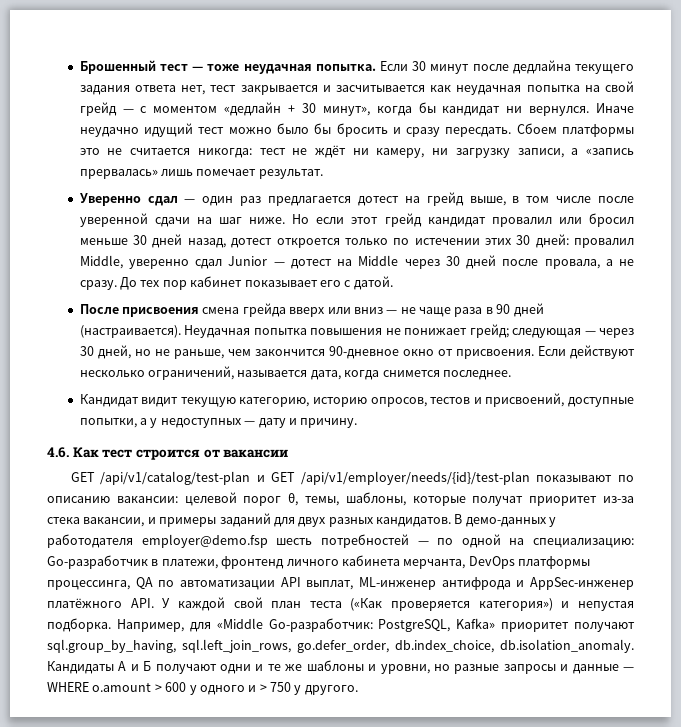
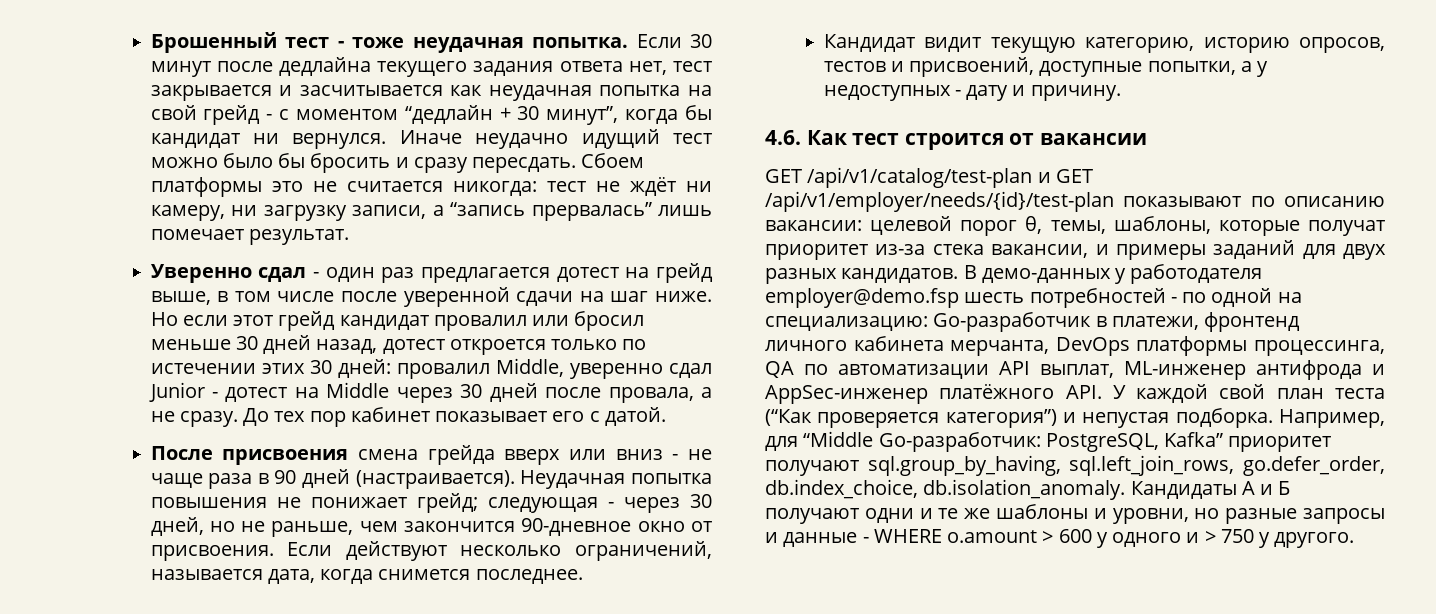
- Брошенный тест — тоже неудачная попытка.
+ Брошенный тест - тоже неудачная попытка.
- Если 30 минут после дедлайна текущего задания ответа нет, тест закрывается и засчитывается как неудачная попытка на свой грейд — с моментом «дедлайн + 30 минут», когда бы кандидат ни вернулся.
+ Если 30 минут после дедлайна текущего задания ответа нет, тест закрывается и засчитывается как неудачная попытка на свой грейд - с моментом “дедлайн + 30 минут”, когда бы кандидат ни вернулся.
- Сбоем платформы это не считается никогда: тест не ждёт ни камеру, ни загрузку записи, а «запись прервалась» лишь помечает результат.
+ Сбоем платформы это не считается никогда: тест не ждёт ни камеру, ни загрузку записи, а “запись прервалась” лишь помечает результат.
- Уверенно сдал — один раз предлагается дотест на грейд выше, в том числе после уверенной сдачи на шаг ниже.
+ Уверенно сдал - один раз предлагается дотест на грейд выше, в том числе после уверенной сдачи на шаг ниже.
- Но если этот грейд кандидат провалил или бросил меньше 30 дней назад, дотест откроется только по истечении этих 30 дней: провалил Middle, уверенно сдал Junior — дотест на Middle через 30 дней после провала, а не сразу.
+ Но если этот грейд кандидат провалил или бросил меньше 30 дней назад, дотест откроется только по истечении этих 30 дней: провалил Middle, уверенно сдал Junior - дотест на Middle через 30 дней после провала, а не сразу.
- После присвоения смена грейда вверх или вниз — не чаще раза в 90 дней (настраивается).
+ После присвоения смена грейда вверх или вниз - не чаще раза в 90 дней (настраивается).
- Неудачная попытка повышения не понижает грейд; следующая — через 30 дней, но не раньше, чем закончится 90-дневное окно от присвоения.
+ Неудачная попытка повышения не понижает грейд; следующая - через 30 дней, но не раньше, чем закончится 90-дневное окно от присвоения.
- Кандидат видит текущую категорию, историю опросов, тестов и присвоений, доступные попытки, а у недоступных — дату и причину.
+ Кандидат видит текущую категорию, историю опросов, тестов и присвоений, доступные попытки, а у недоступных - дату и причину.
- В демо-данных у работодателя employer@demo.fsp шесть потребностей — по одной на специализацию: Go-разработчик в платежи, фронтенд личного кабинета мерчанта, DevOps платформы процессинга, QA по автоматизации API выплат, ML-инженер антифрода и AppSec-инженер платёжного API. У каждой свой план теста («Как проверяется категория») и непустая подборка.
+ В демо-данных у работодателя employer@demo.fsp шесть потребностей - по одной на специализацию: Go-разработчик в платежи, фронтенд личного кабинета мерчанта, DevOps платформы процессинга, QA по автоматизации API выплат, ML-инженер антифрода и AppSec-инженер платёжного API. У каждой свой план теста (“Как проверяется категория”) и непустая подборка.
- Например, для «Middle Go-разработчик: PostgreSQL, Kafka» приоритет получают sql.group_by_having, sql.left_join_rows, go.defer_order, db.index_choice, db.isolation_anomaly. Кандидаты А и Б получают одни и те же шаблоны и уровни, но разные запросы и данные — WHERE o.amount > 600 у одного и > 750 у другого.
+ Например, для “Middle Go-разработчик: PostgreSQL, Kafka” приоритет получают sql.group_by_having, sql.left_join_rows, go.defer_order, db.index_choice, db.isolation_anomaly. Кандидаты А и Б получают одни и те же шаблоны и уровни, но разные запросы и данные - WHERE o.amount > 600 у одного и > 750 у другого.

